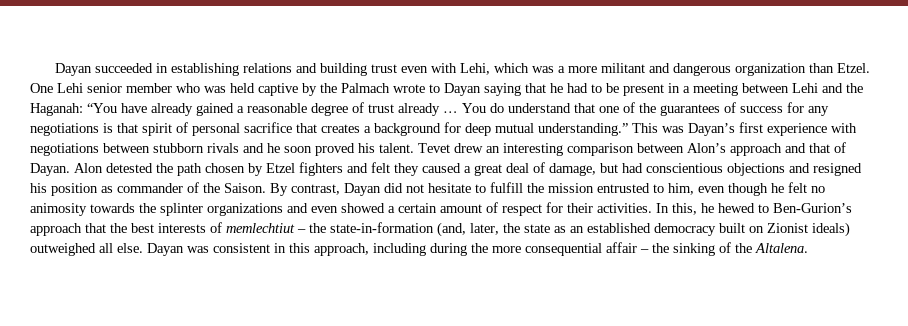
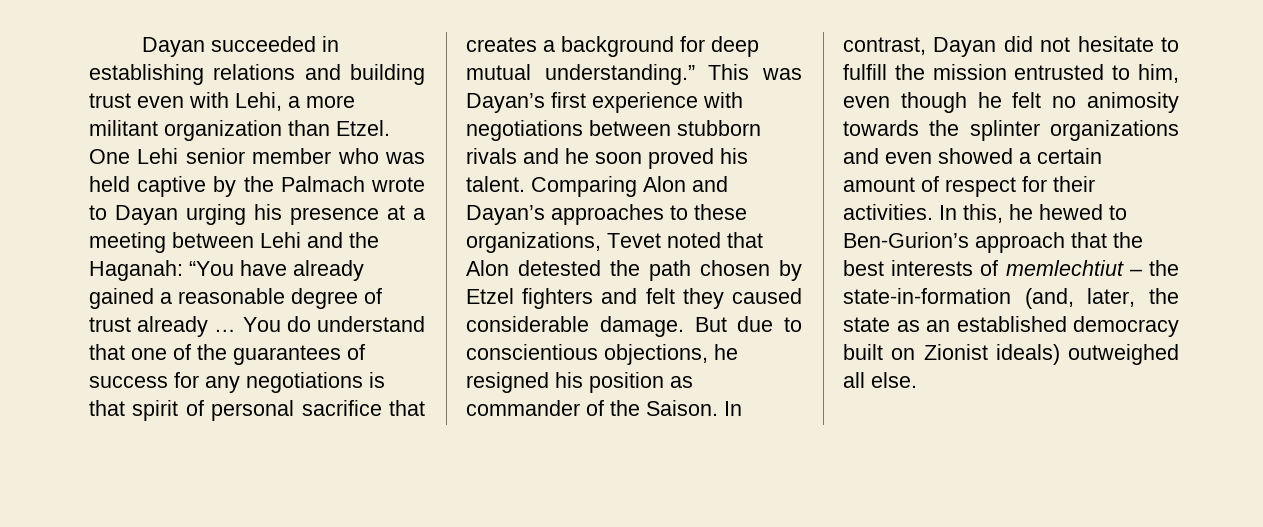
- Dayan succeeded in establishing relations and building trust even with Lehi, which was a more militant and dangerous organization than Etzel.
+ Dayan succeeded in establishing relations and building trust even with Lehi, a more militant organization than Etzel.
- One Lehi senior member who was held captive by the Palmach wrote to Dayan saying that he had to be present in a meeting between Lehi and the Haganah: “You have already gained a reasonable degree of trust already …
+ One Lehi senior member who was held captive by the Palmach wrote to Dayan urging his presence at a meeting between Lehi and the Haganah: “You have already gained a reasonable degree of trust already …
- Tevet drew an interesting comparison between Alon’s approach and that of Dayan. Alon detested the path chosen by Etzel fighters and felt they caused a great deal of damage, but had conscientious objections and resigned his position as commander of the Saison.
+ Comparing Alon and Dayan’s approaches to these organizations, Tevet noted that Alon detested the path chosen by Etzel fighters and felt they caused considerable damage. But due to conscientious objections, he resigned his position as commander of the Saison.
- By contrast, Dayan did not hesitate to fulfill the mission entrusted to him, even though he felt no animosity towards the splinter organizations and even showed a certain amount of respect for their activities.
+ In contrast, Dayan did not hesitate to fulfill the mission entrusted to him, even though he felt no animosity towards the splinter organizations and even showed a certain amount of respect for their activities.
- Dayan was consistent in this approach, including during the more consequential affair – the sinking of the Altalena.

